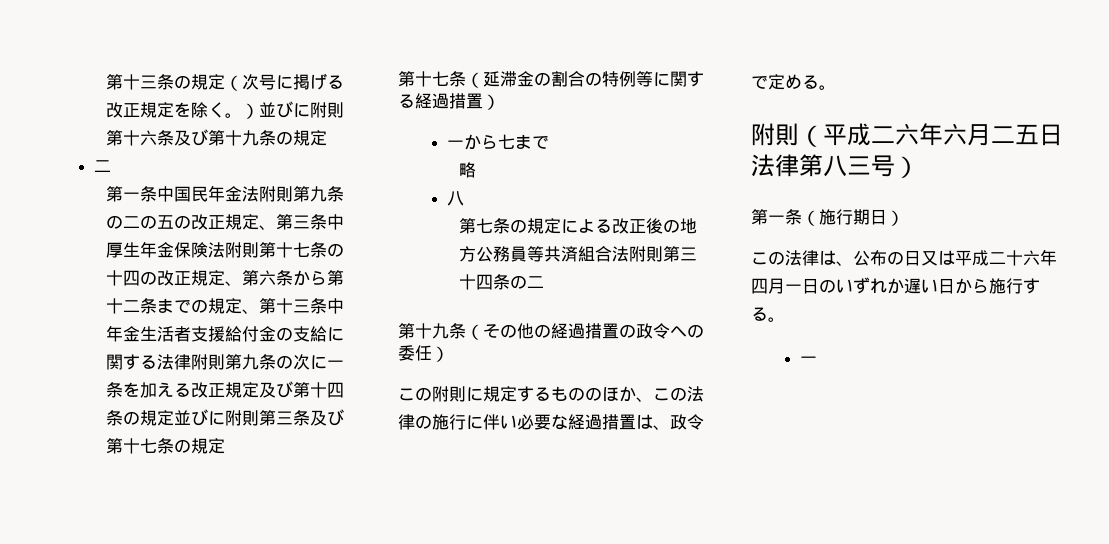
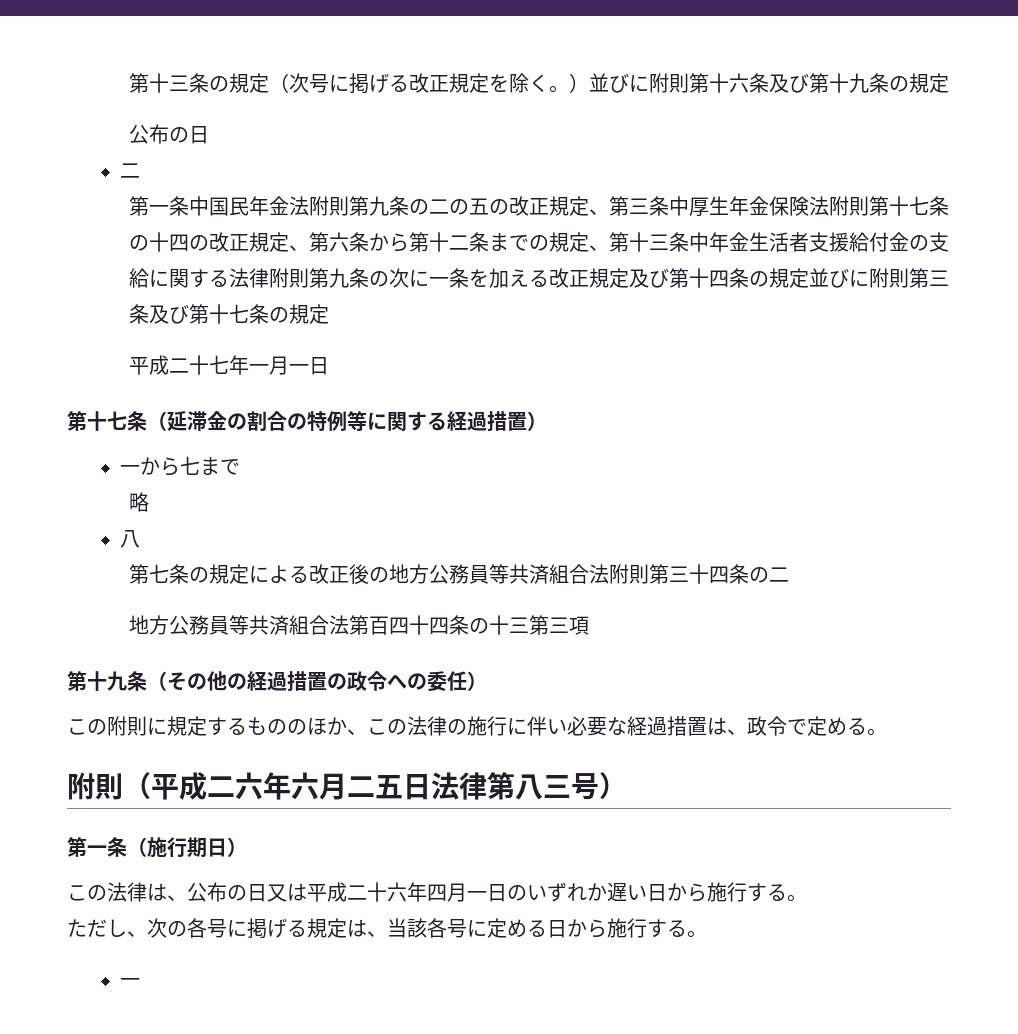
  第十三条の規定（次号に掲げる改正規定を除く。）並びに附則第十六条及び第十九条の規定
+ 公布の日
+ 平成二十七年一月一日
+ 地方公務員等共済組合法第百四十四条の十三第三項
+ ただし、次の各号に掲げる規定は、当該各号に定める日から施行する。

